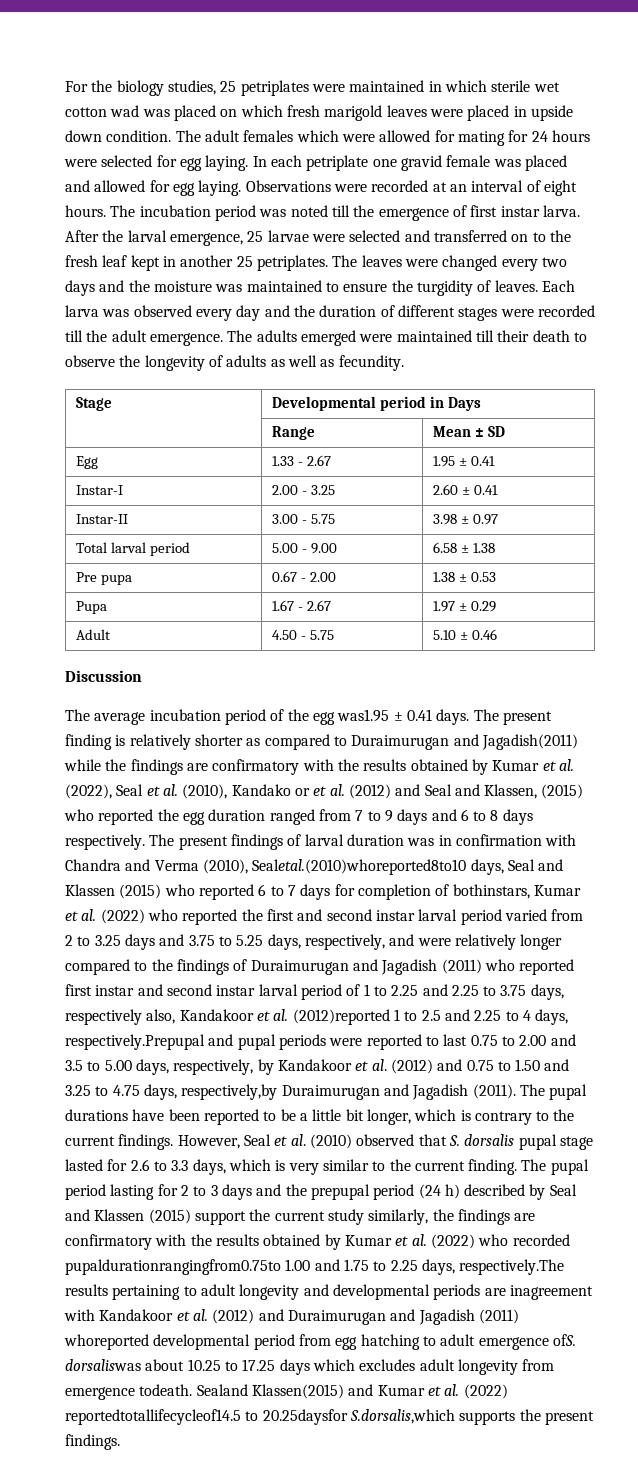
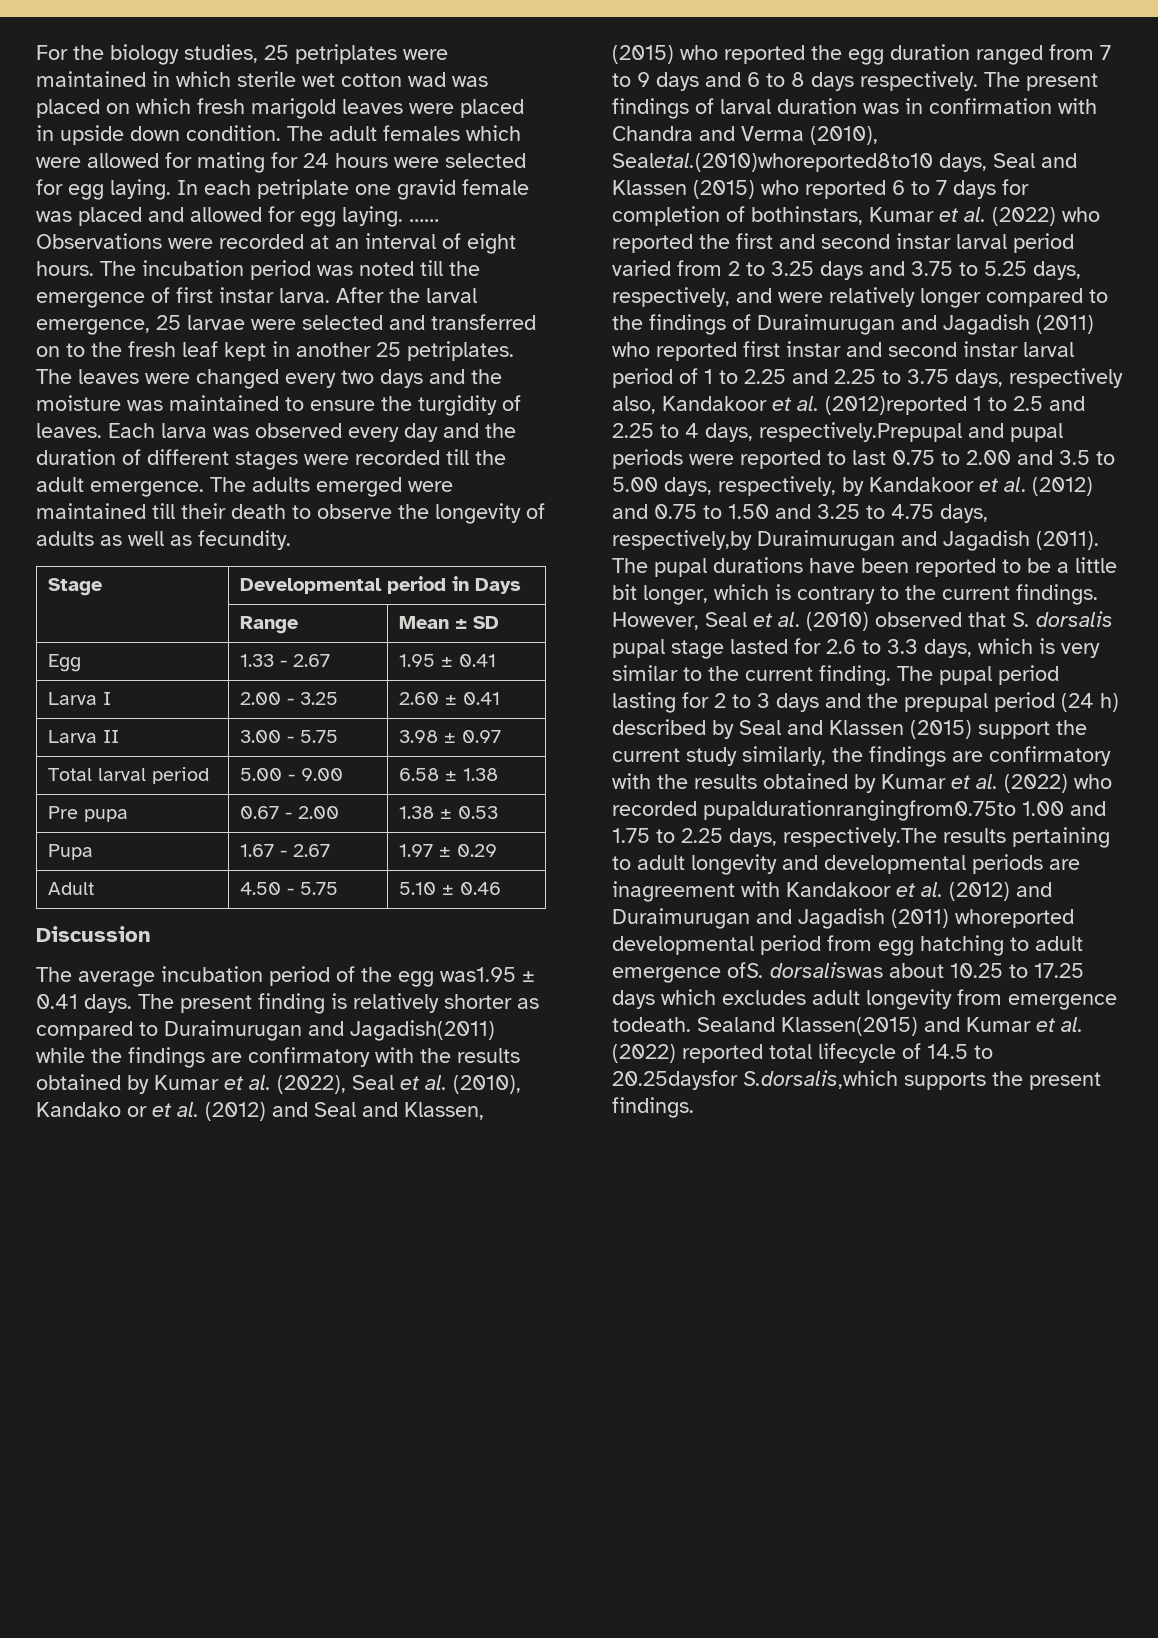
+ ……
- Instar-I | 2.00 - 3.25 | 2.60 ± 0.41
+ Larva I | 2.00 - 3.25 | 2.60 ± 0.41
- Instar-II | 3.00 - 5.75 | 3.98 ± 0.97
+ Larva II | 3.00 - 5.75 | 3.98 ± 0.97
- Sealand Klassen(2015) and Kumar et al. (2022) reportedtotallifecycleof14.5 to 20.25daysfor S.dorsalis,which supports the present findings.
+ Sealand Klassen(2015) and Kumar et al. (2022) reported total lifecycle of 14.5 to 20.25daysfor S.dorsalis,which supports the present findings.

